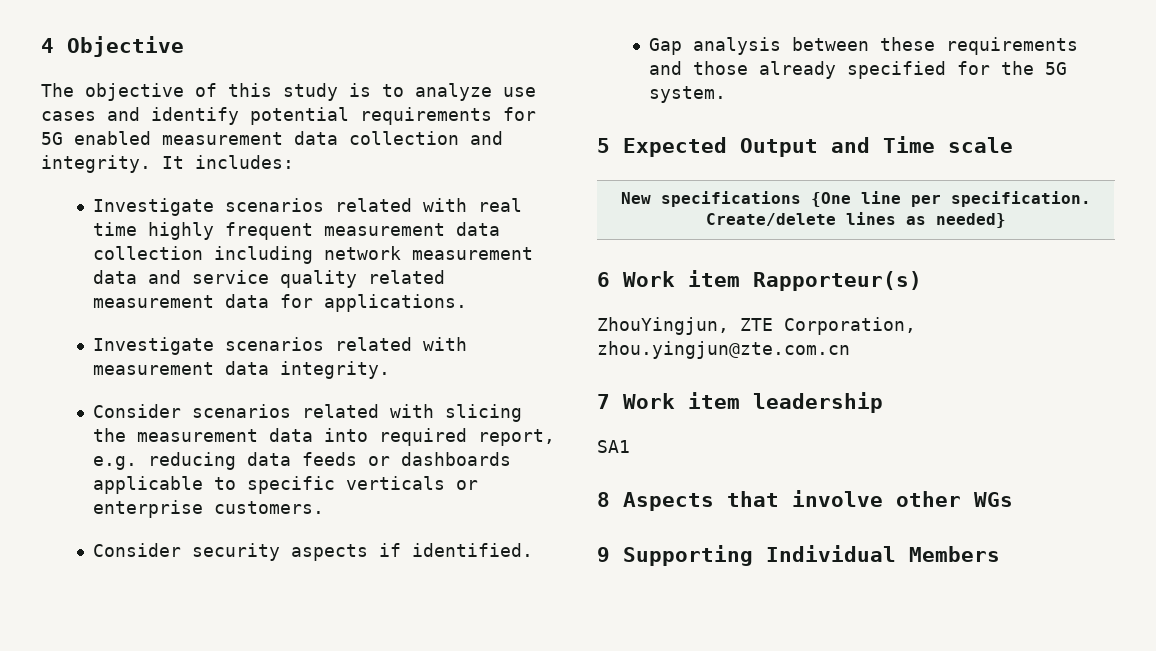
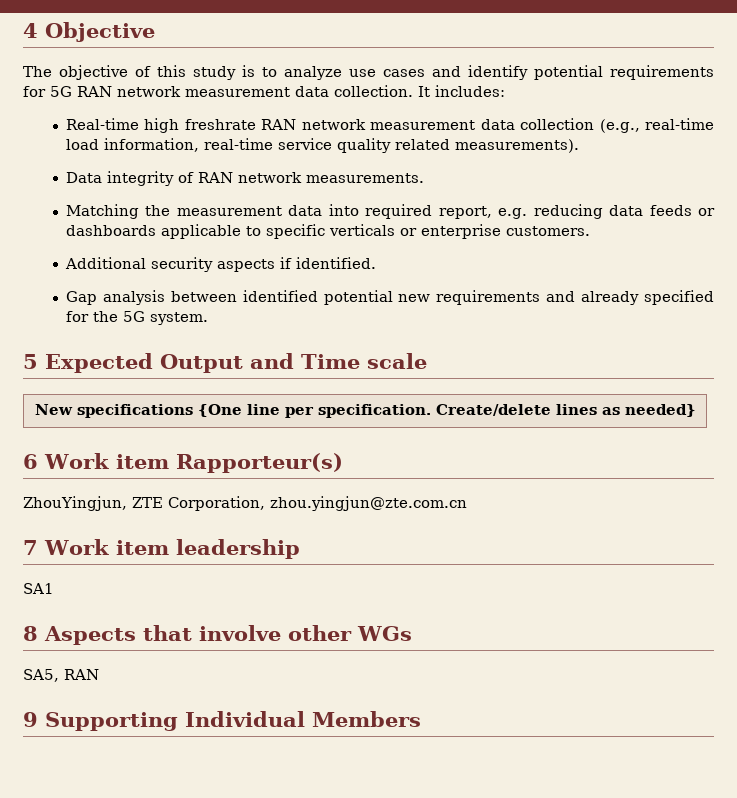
- The objective of this study is to analyze use cases and identify potential requirements for 5G enabled measurement data collection and integrity. It includes:
- Investigate scenarios related with real time highly frequent measurement data collection including network measurement data and service quality related measurement data for applications.
- Investigate scenarios related with measurement data integrity.
- Consider scenarios related with slicing the measurement data into required report, e.g. reducing data feeds or dashboards applicable to specific verticals or enterprise customers.
+ The objective of this study is to analyze use cases and identify potential requirements for 5G RAN network measurement data collection. It includes:
+ Real-time high freshrate RAN network measurement data collection (e.g., real-time load information, real-time service quality related measurements).
+ Data integrity of RAN network measurements.
+ Matching the measurement data into required report, e.g. reducing data feeds or dashboards applicable to specific verticals or enterprise customers.
- Consider security aspects if identified.
+ Additional security aspects if identified.
- Gap analysis between these requirements and those already specified for the 5G system.
+ Gap analysis between identified potential new requirements and already specified for the 5G system.
+ SA5, RAN

